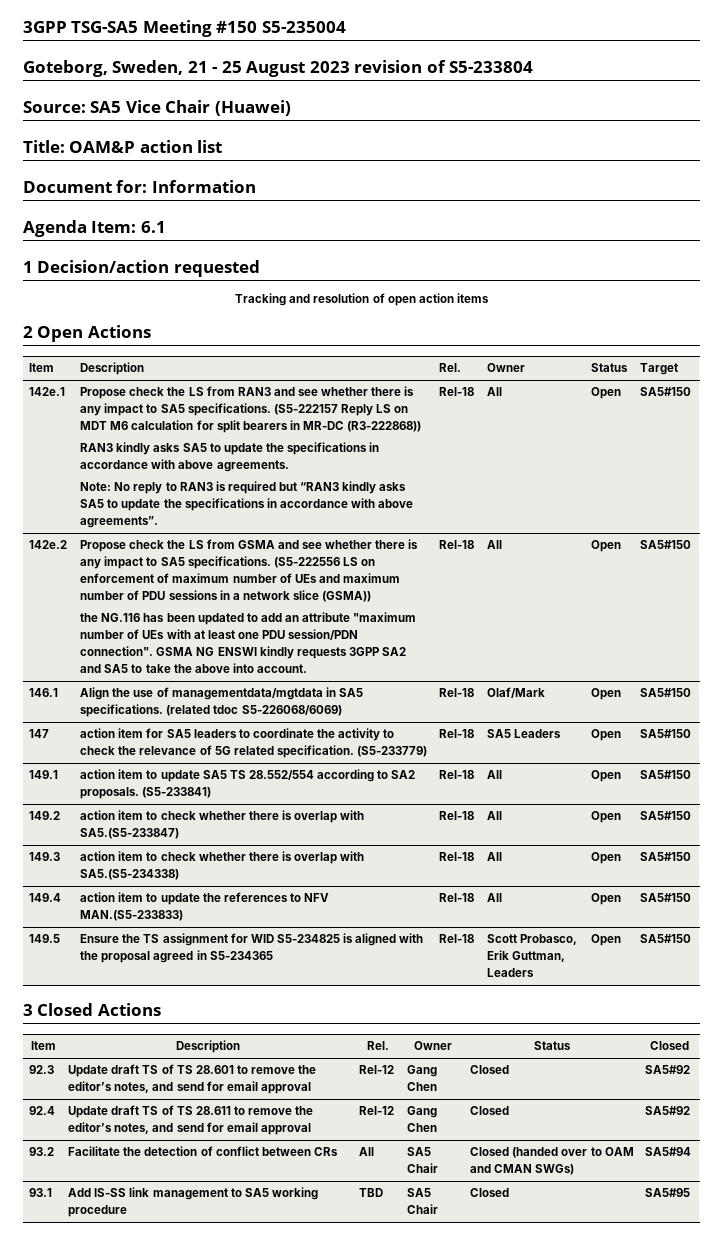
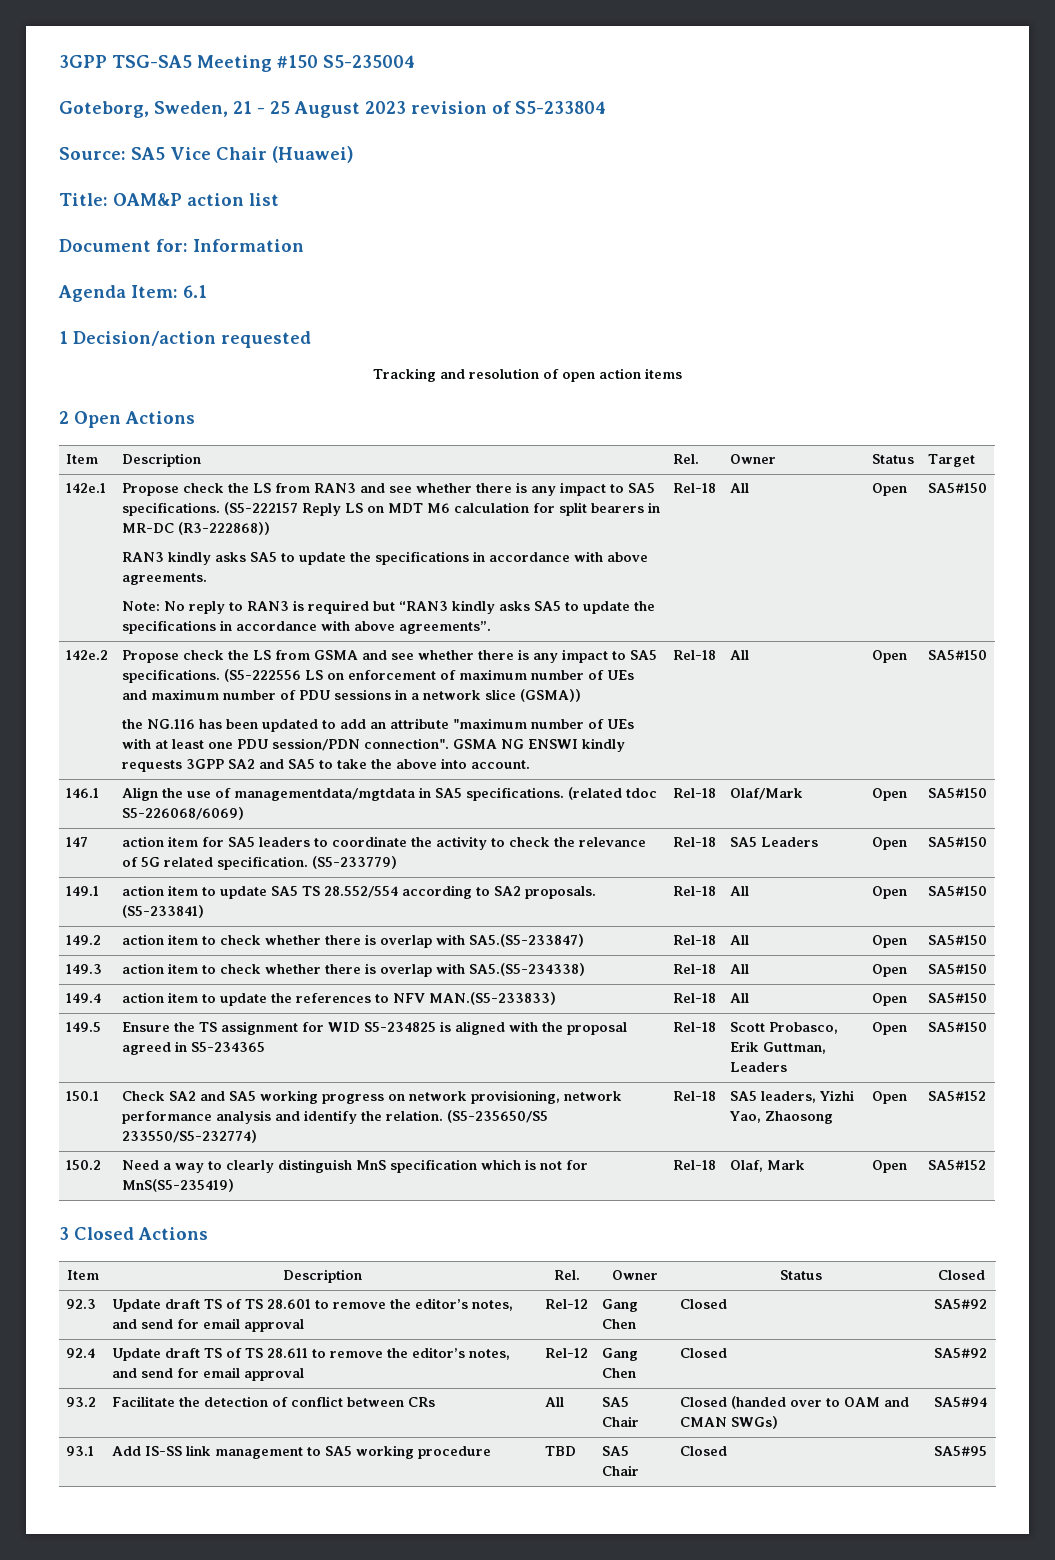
+ 150.1 | Check SA2 and SA5 working progress on network provisioning, network performance analysis and identify the relation. (S5-235650/S5 233550/S5-232774) | Rel-18 | SA5 leaders, Yizhi Yao, Zhaosong | Open | SA5#152
+ 150.2 | Need a way to clearly distinguish MnS specification which is not for MnS(S5-235419) | Rel-18 | Olaf, Mark | Open | SA5#152

